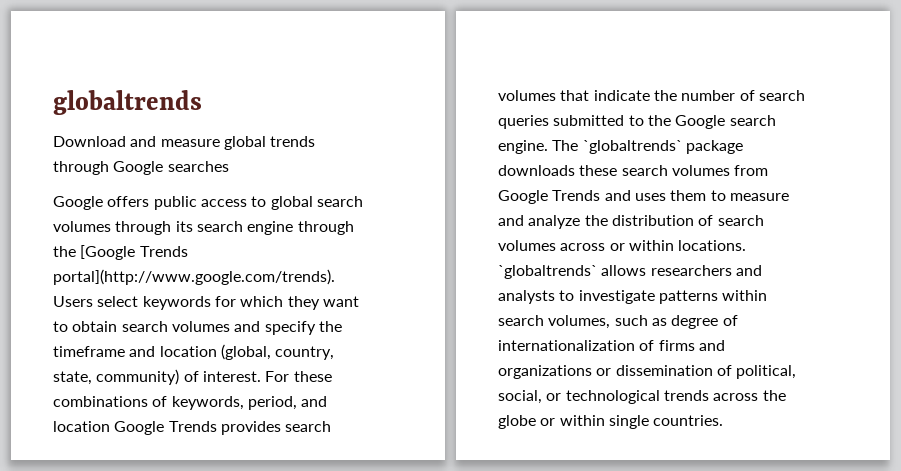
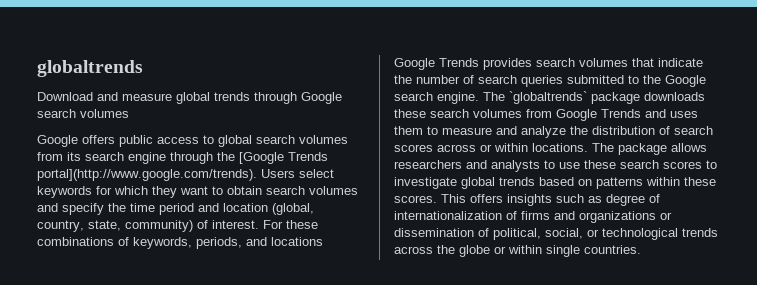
- Download and measure global trends through Google searches
+ Download and measure global trends through Google search volumes
- Google offers public access to global search volumes through its search engine through the [Google Trends portal](http://www.google.com/trends). Users select keywords for which they want to obtain search volumes and specify the timeframe and location (global, country, state, community) of interest.
+ Google offers public access to global search volumes from its search engine through the [Google Trends portal](http://www.google.com/trends). Users select keywords for which they want to obtain search volumes and specify the time period and location (global, country, state, community) of interest.
- For these combinations of keywords, period, and location Google Trends provides search volumes that indicate the number of search queries submitted to the Google search engine.
+ For these combinations of keywords, periods, and locations Google Trends provides search volumes that indicate the number of search queries submitted to the Google search engine.
- The `globaltrends` package downloads these search volumes from Google Trends and uses them to measure and analyze the distribution of search volumes across or within locations.
+ The `globaltrends` package downloads these search volumes from Google Trends and uses them to measure and analyze the distribution of search scores across or within locations.
- `globaltrends` allows researchers and analysts to investigate patterns within search volumes, such as degree of internationalization of firms and organizations or dissemination of political, social, or technological trends across the globe or within single countries.
+ The package allows researchers and analysts to use these search scores to investigate global trends based on patterns within these scores. This offers insights such as degree of internationalization of firms and organizations or dissemination of political, social, or technological trends across the globe or within single countries.

